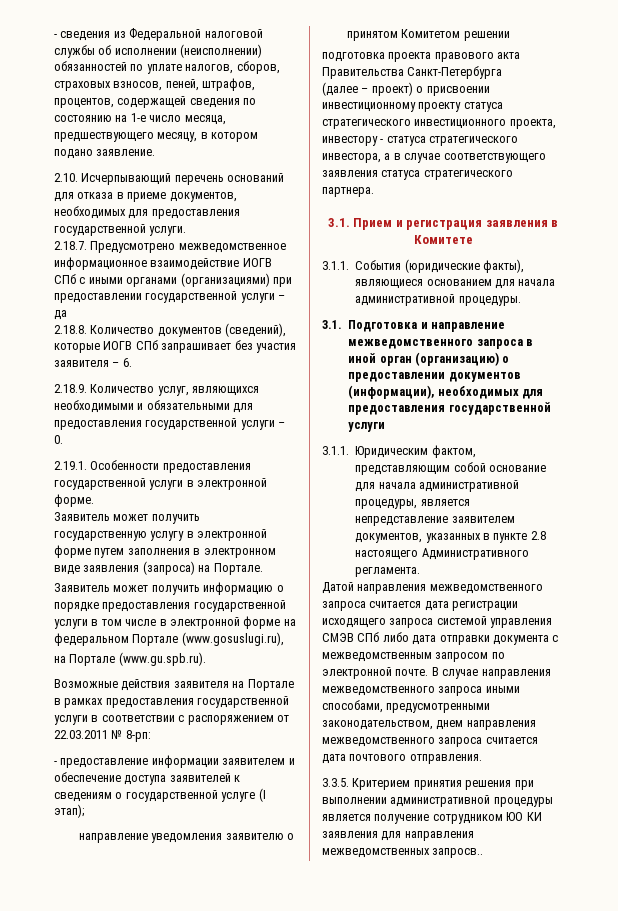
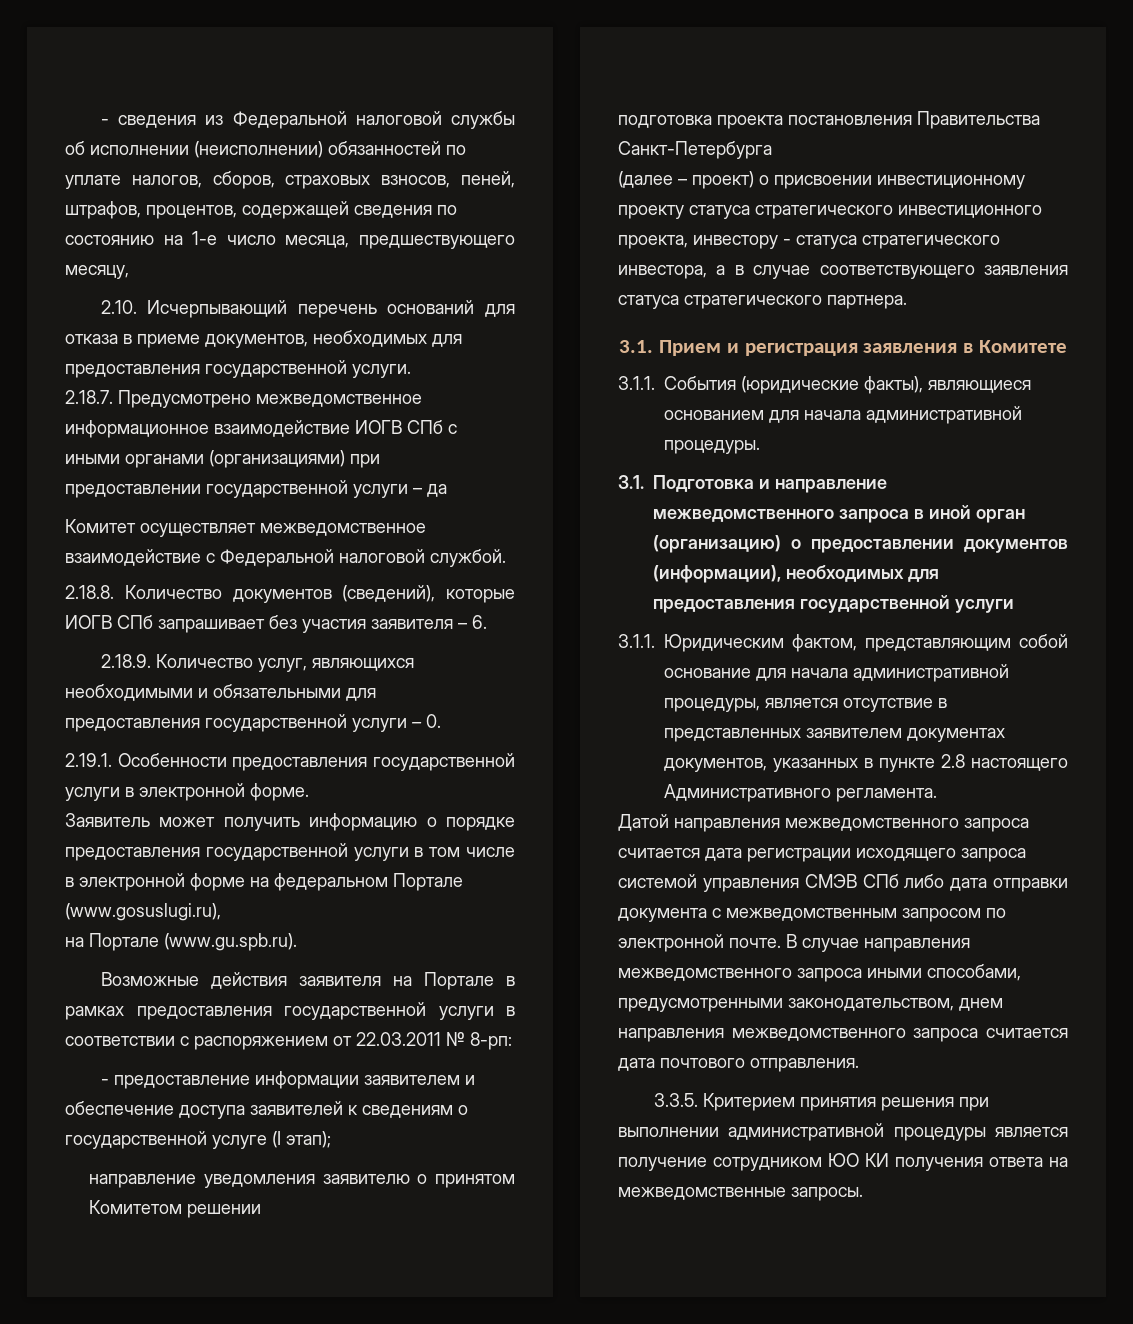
- - сведения из Федеральной налоговой службы об исполнении (неисполнении) обязанностей по уплате налогов, сборов, страховых взносов, пеней, штрафов, процентов, содержащей сведения по состоянию на 1-е число месяца, предшествующего месяцу, в котором подано заявление.
+ - сведения из Федеральной налоговой службы об исполнении (неисполнении) обязанностей по уплате налогов, сборов, страховых взносов, пеней, штрафов, процентов, содержащей сведения по состоянию на 1-е число месяца, предшествующего месяцу,
+ Комитет осуществляет межведомственное взаимодействие с Федеральной налоговой службой.
- Заявитель может получить государственную услугу в электронной форме путем заполнения в электронном виде заявления (запроса) на Портале.
- подготовка проекта правового акта Правительства Санкт-Петербурга
+ подготовка проекта постановления Правительства Санкт-Петербурга
- 3.1.1. Юридическим фактом, представляющим собой основание для начала административной процедуры, является непредставление заявителем документов, указанных в пункте 2.8 настоящего Административного регламента.
+ 3.1.1. Юридическим фактом, представляющим собой основание для начала административной процедуры, является отсутствие в представленных заявителем документах документов, указанных в пункте 2.8 настоящего Административного регламента.
- 3.3.5. Критерием принятия решения при выполнении административной процедуры является получение сотрудником ЮО КИ заявления для направления межведомственных запросв..
+ 3.3.5. Критерием принятия решения при выполнении административной процедуры является получение сотрудником ЮО КИ получения ответа на межведомственные запросы.

